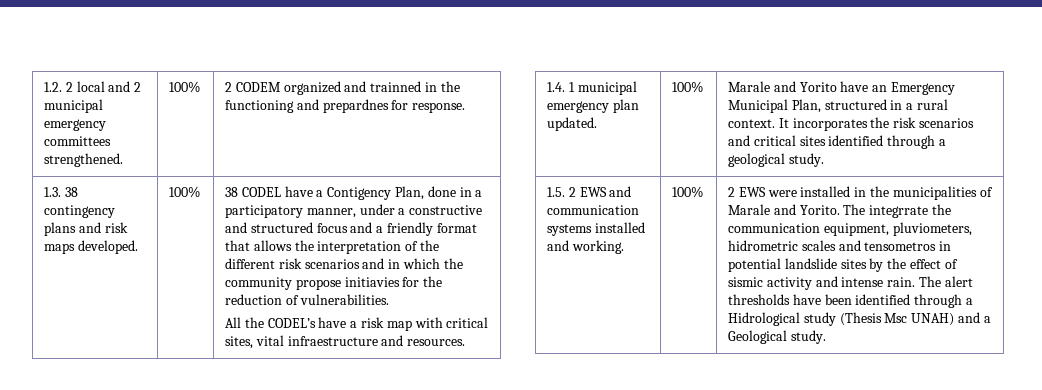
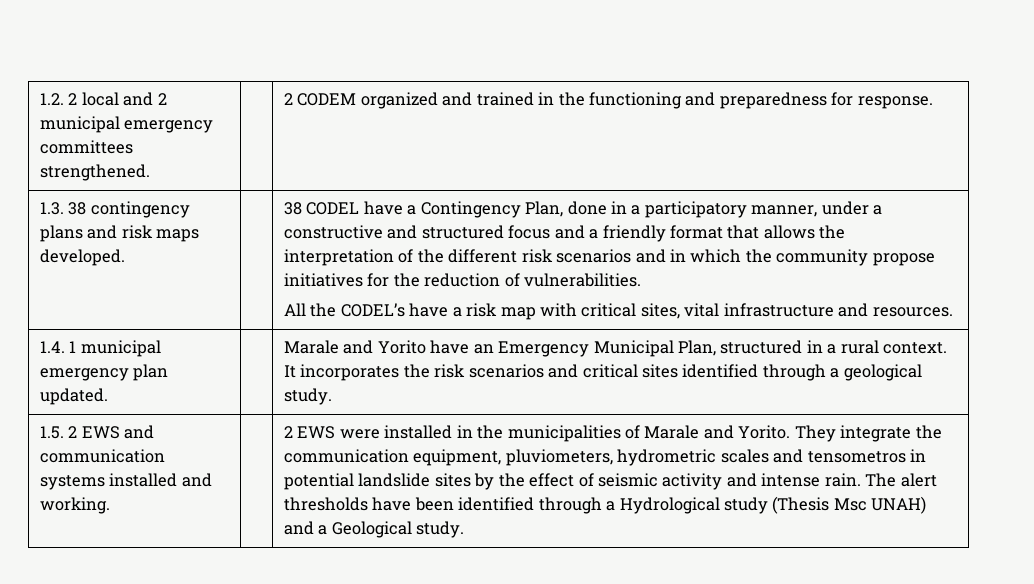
- 1.2. 2 local and 2 municipal emergency committees strengthened. | 100% | 2 CODEM organized and trainned in the functioning and prepardnes for response.
+ 1.2. 2 local and 2 municipal emergency committees strengthened. | | 2 CODEM organized and trained in the functioning and preparedness for response.
- 1.3. 38 contingency plans and risk maps developed. | 100%
+ 1.3. 38 contingency plans and risk maps developed.
- 38 CODEL have a Contigency Plan, done in a participatory manner, under a constructive and structured focus and a friendly format that allows the interpretation of the different risk scenarios and in which the community propose initiavies for the reduction of vulnerabilities.
+ 38 CODEL have a Contingency Plan, done in a participatory manner, under a constructive and structured focus and a friendly format that allows the interpretation of the different risk scenarios and in which the community propose initiatives for the reduction of vulnerabilities.
- All the CODEL’s have a risk map with critical sites, vital infraestructure and resources.
+ All the CODEL’s have a risk map with critical sites, vital infrastructure and resources.
- 1.4. 1 municipal emergency plan updated. | 100% | Marale and Yorito have an Emergency Municipal Plan, structured in a rural context. It incorporates the risk scenarios and critical sites identified through a geological study.
+ 1.4. 1 municipal emergency plan updated. | | Marale and Yorito have an Emergency Municipal Plan, structured in a rural context. It incorporates the risk scenarios and critical sites identified through a geological study.
- 1.5. 2 EWS and communication systems installed and working. | 100%
+ 1.5. 2 EWS and communication systems installed and working.
- The integrrate the communication equipment, pluviometers, hidrometric scales and tensometros in potential landslide sites by the effect of sismic activity and intense rain.
+ They integrate the communication equipment, pluviometers, hydrometric scales and tensometros in potential landslide sites by the effect of seismic activity and intense rain.
- The alert thresholds have been identified through a Hidrological study (Thesis Msc UNAH) and a Geological study.
+ The alert thresholds have been identified through a Hydrological study (Thesis Msc UNAH) and a Geological study.

